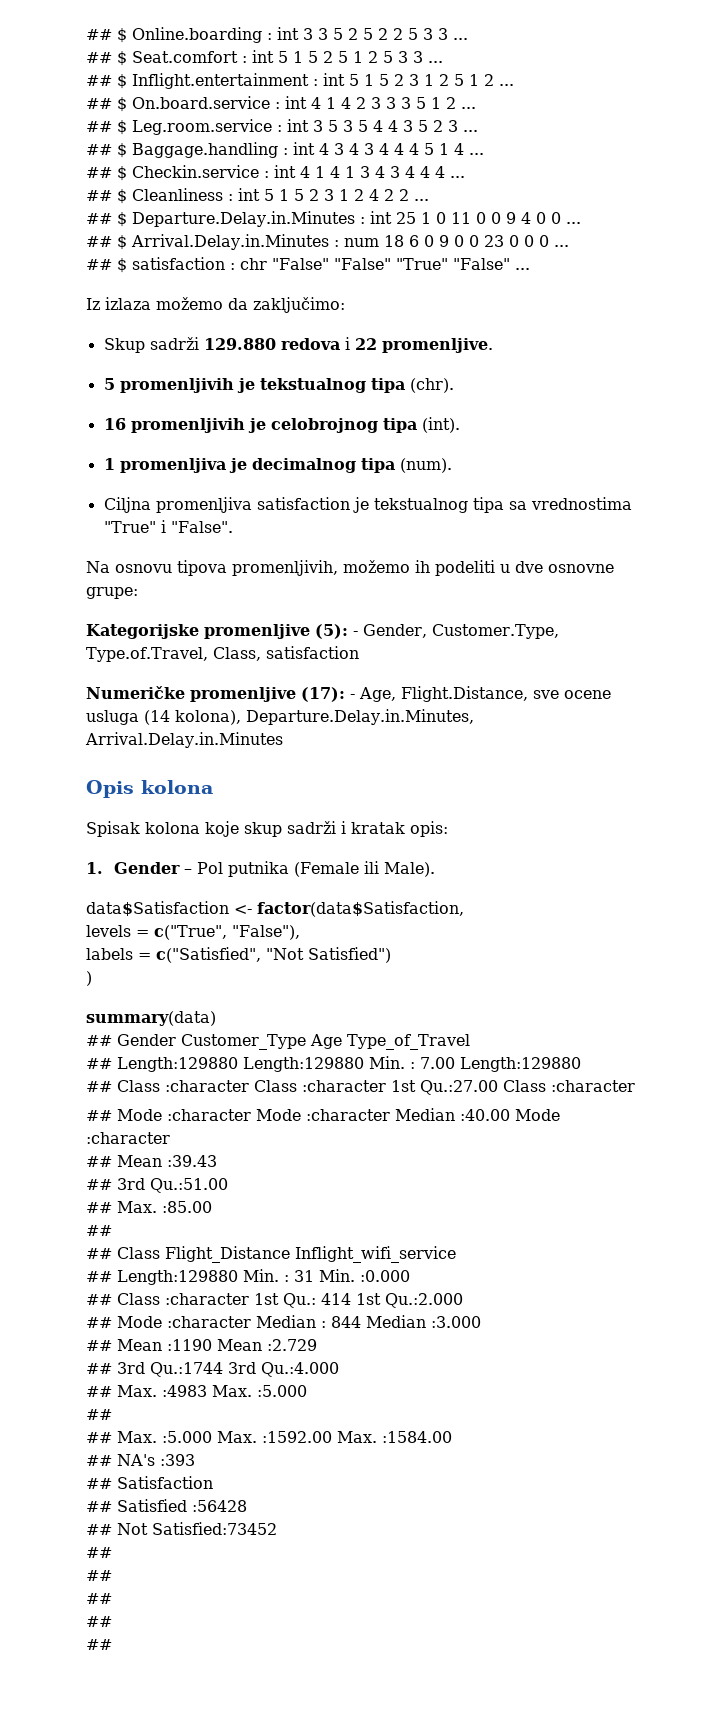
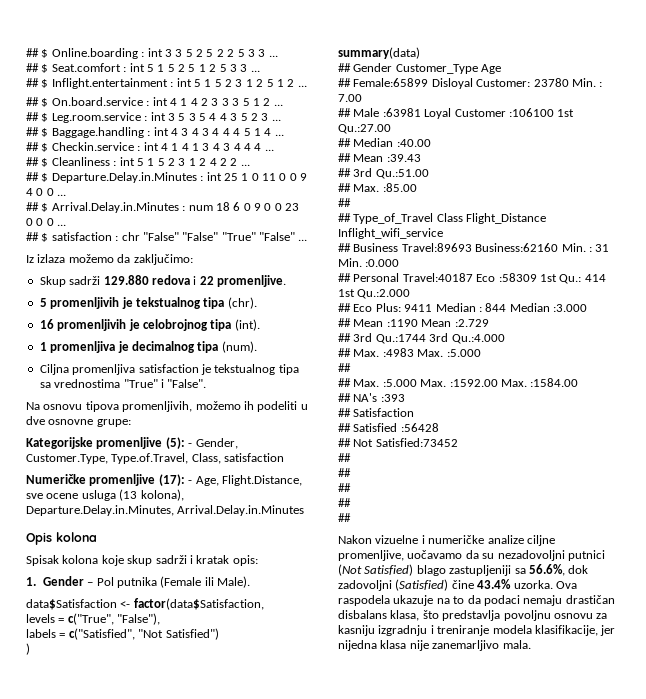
- Numeričke promenljive (17): - Age, Flight.Distance, sve ocene usluga (14 kolona), Departure.Delay.in.Minutes, Arrival.Delay.in.Minutes
+ Numeričke promenljive (17): - Age, Flight.Distance, sve ocene usluga (13 kolona), Departure.Delay.in.Minutes, Arrival.Delay.in.Minutes
- ## Gender Customer_Type Age Type_of_Travel
- ## Length:129880 Length:129880 Min. : 7.00 Length:129880
- ## Class :character Class :character 1st Qu.:27.00 Class :character
- ## Mode :character Mode :character Median :40.00 Mode :character
+ ## Gender Customer_Type Age
+ ## Female:65899 Disloyal Customer: 23780 Min. : 7.00
+ ## Male :63981 Loyal Customer :106100 1st Qu.:27.00
+ ## Median :40.00
- ## Class Flight_Distance Inflight_wifi_service
+ ## Type_of_Travel Class Flight_Distance Inflight_wifi_service
- ## Length:129880 Min. : 31 Min. :0.000
+ ## Business Travel:89693 Business:62160 Min. : 31 Min. :0.000
- ## Class :character 1st Qu.: 414 1st Qu.:2.000
+ ## Personal Travel:40187 Eco :58309 1st Qu.: 414 1st Qu.:2.000
- ## Mode :character Median : 844 Median :3.000
+ ## Eco Plus: 9411 Median : 844 Median :3.000
+ Nakon vizuelne i numeričke analize ciljne promenljive, uočavamo da su nezadovoljni putnici (Not Satisfied) blago zastupljeniji sa 56.6%, dok zadovoljni (Satisfied) čine 43.4% uzorka. Ova raspodela ukazuje na to da podaci nemaju drastičan disbalans klasa, što predstavlja povoljnu osnovu za kasniju izgradnju i treniranje modela klasifikacije, jer nijedna klasa nije zanemarljivo mala.

